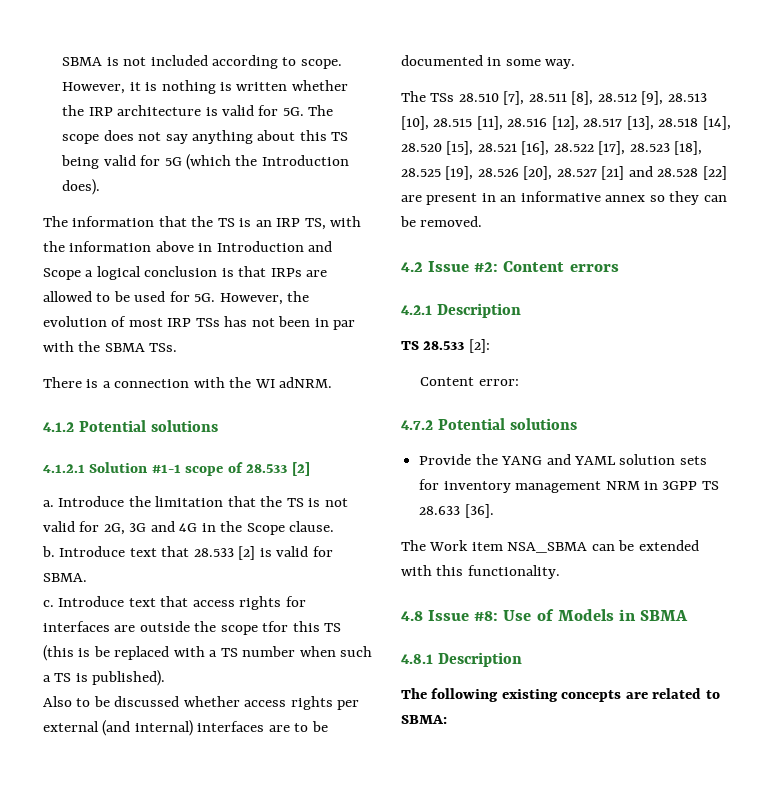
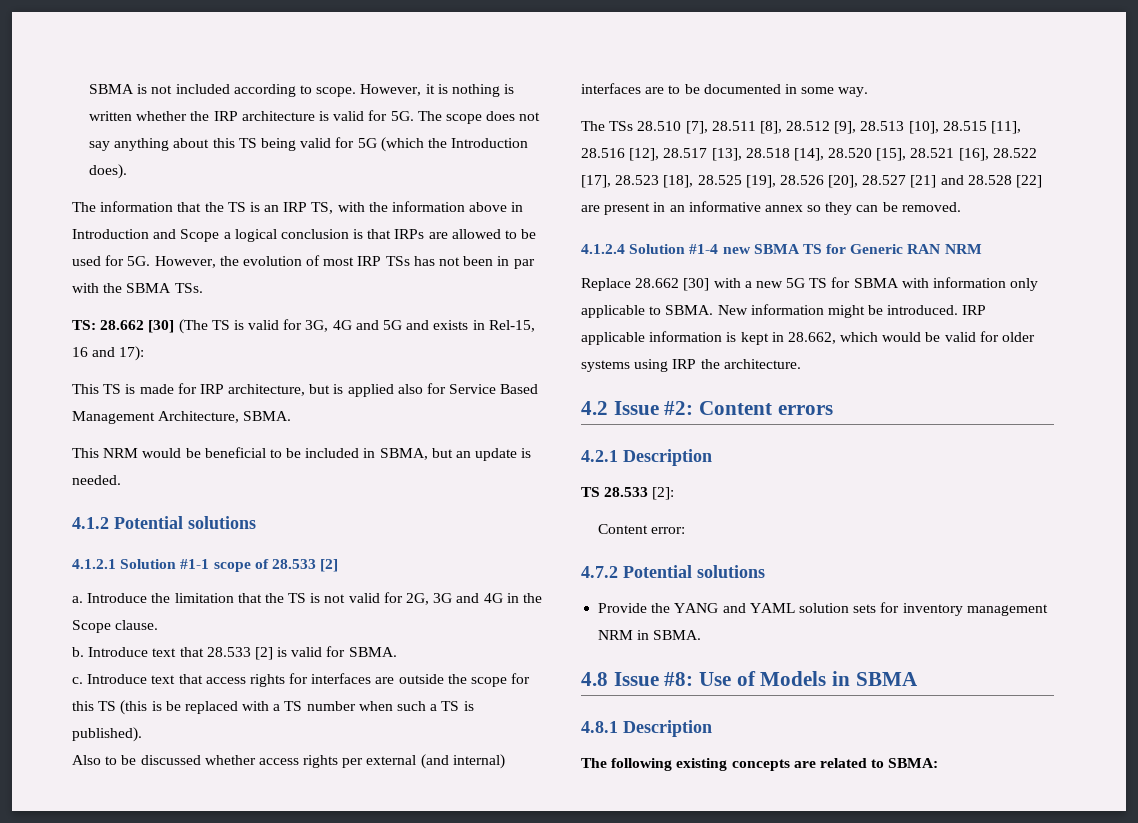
- There is a connection with the WI adNRM.
+ TS: 28.662 [30] (The TS is valid for 3G, 4G and 5G and exists in Rel-15, 16 and 17):
+ This TS is made for IRP architecture, but is applied also for Service Based Management Architecture, SBMA.
+ This NRM would be beneficial to be included in SBMA, but an update is needed.
- Introduce text that access rights for interfaces are outside the scope tfor this TS (this is be replaced with a TS number when such a TS is published).
+ Introduce text that access rights for interfaces are outside the scope for this TS (this is be replaced with a TS number when such a TS is published).
+ 4.1.2.4 Solution #1-4 new SBMA TS for Generic RAN NRM
+ Replace 28.662 [30] with a new 5G TS for SBMA with information only applicable to SBMA. New information might be introduced. IRP applicable information is kept in 28.662, which would be valid for older systems using IRP the architecture.
- Provide the YANG and YAML solution sets for inventory management NRM in 3GPP TS 28.633 [36].
- The Work item NSA_SBMA can be extended with this functionality.
+ Provide the YANG and YAML solution sets for inventory management NRM in SBMA.

